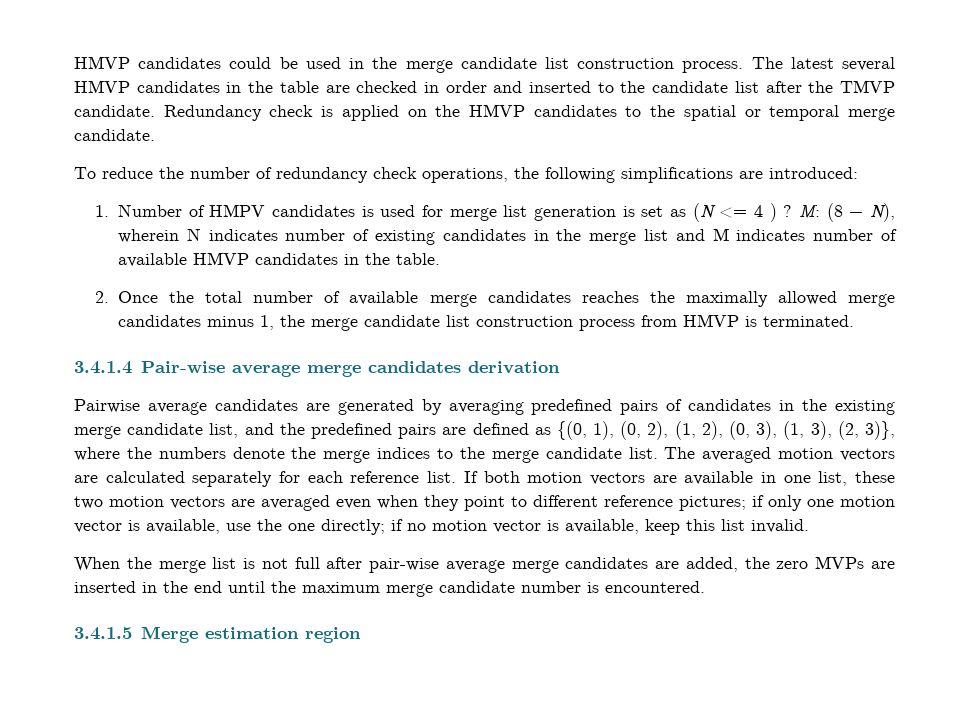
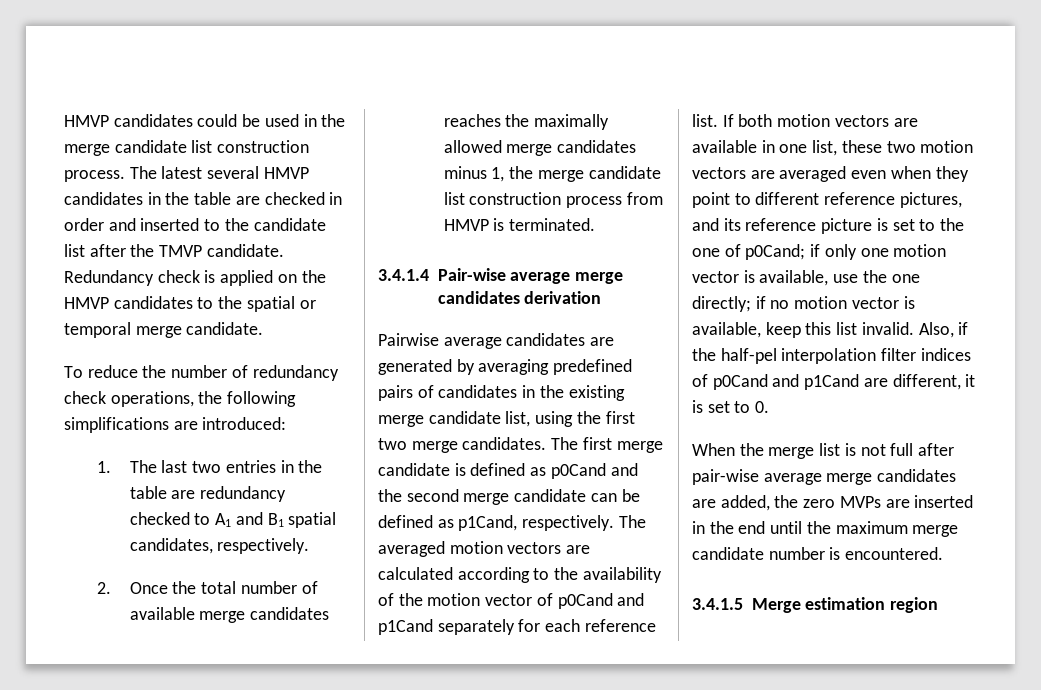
- 1. Number of HMPV candidates is used for merge list generation is set as (N <= 4 ) ? M: (8 − N), wherein N indicates number of existing candidates in the merge list and M indicates number of available HMVP candidates in the table.
+ 1. The last two entries in the table are redundancy checked to A1 and B1 spatial candidates, respectively.
- Pairwise average candidates are generated by averaging predefined pairs of candidates in the existing merge candidate list, and the predefined pairs are defined as {(0, 1), (0, 2), (1, 2), (0, 3), (1, 3), (2, 3)}, where the numbers denote the merge indices to the merge candidate list.
+ Pairwise average candidates are generated by averaging predefined pairs of candidates in the existing merge candidate list, using the first two merge candidates. The first merge candidate is defined as p0Cand and the second merge candidate can be defined as p1Cand, respectively.
- The averaged motion vectors are calculated separately for each reference list.
+ The averaged motion vectors are calculated according to the availability of the motion vector of p0Cand and p1Cand separately for each reference list.
- If both motion vectors are available in one list, these two motion vectors are averaged even when they point to different reference pictures; if only one motion vector is available, use the one directly; if no motion vector is available, keep this list invalid.
+ If both motion vectors are available in one list, these two motion vectors are averaged even when they point to different reference pictures, and its reference picture is set to the one of p0Cand; if only one motion vector is available, use the one directly; if no motion vector is available, keep this list invalid. Also, if the half-pel interpolation filter indices of p0Cand and p1Cand are different, it is set to 0.

